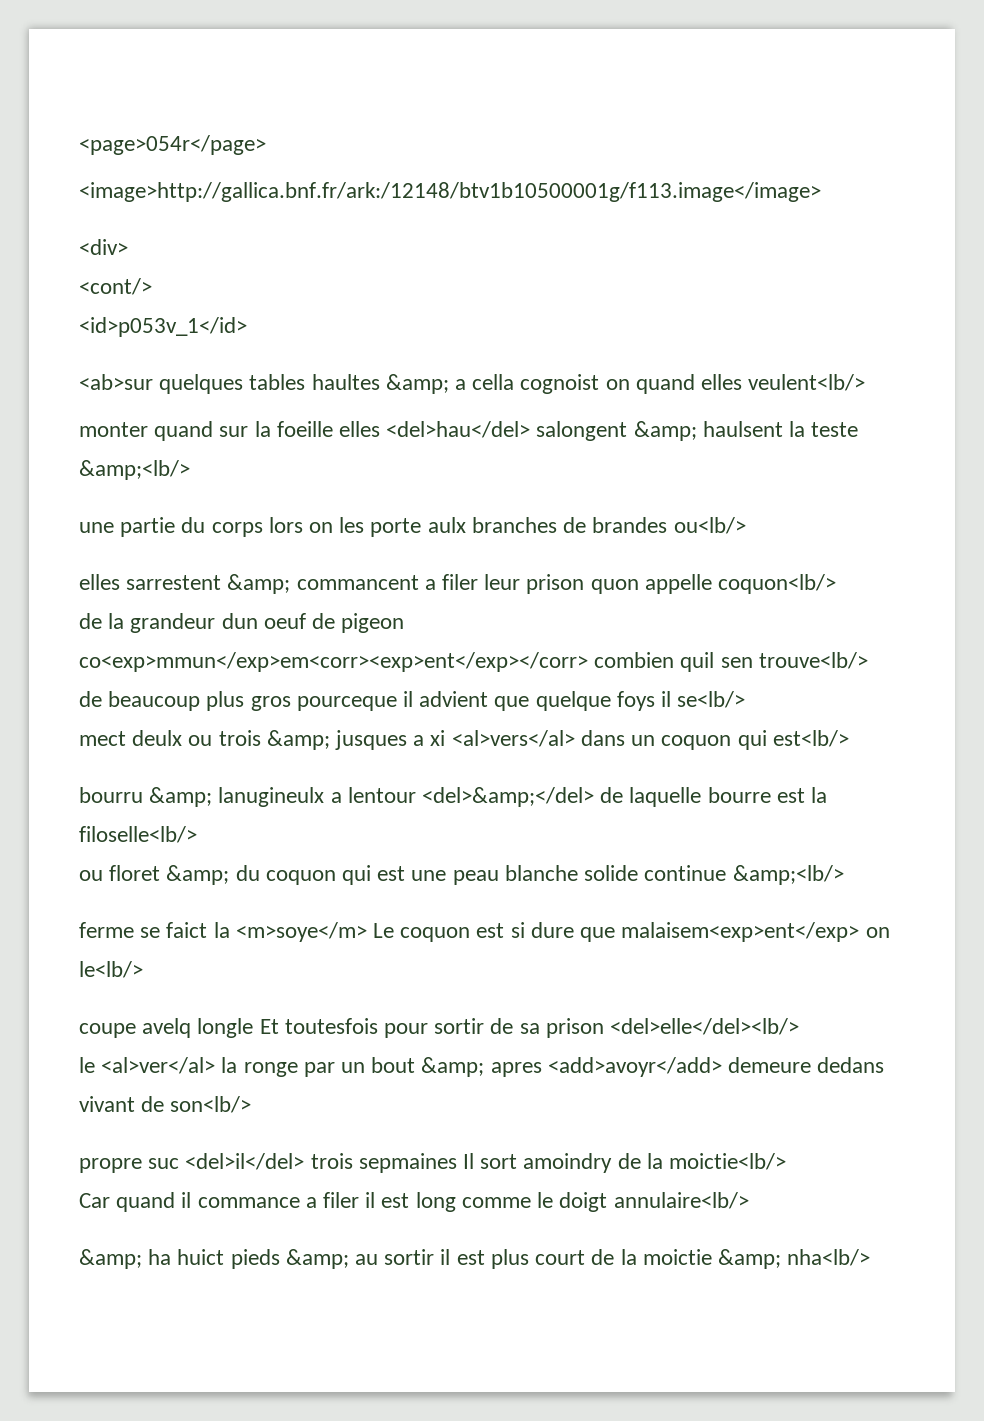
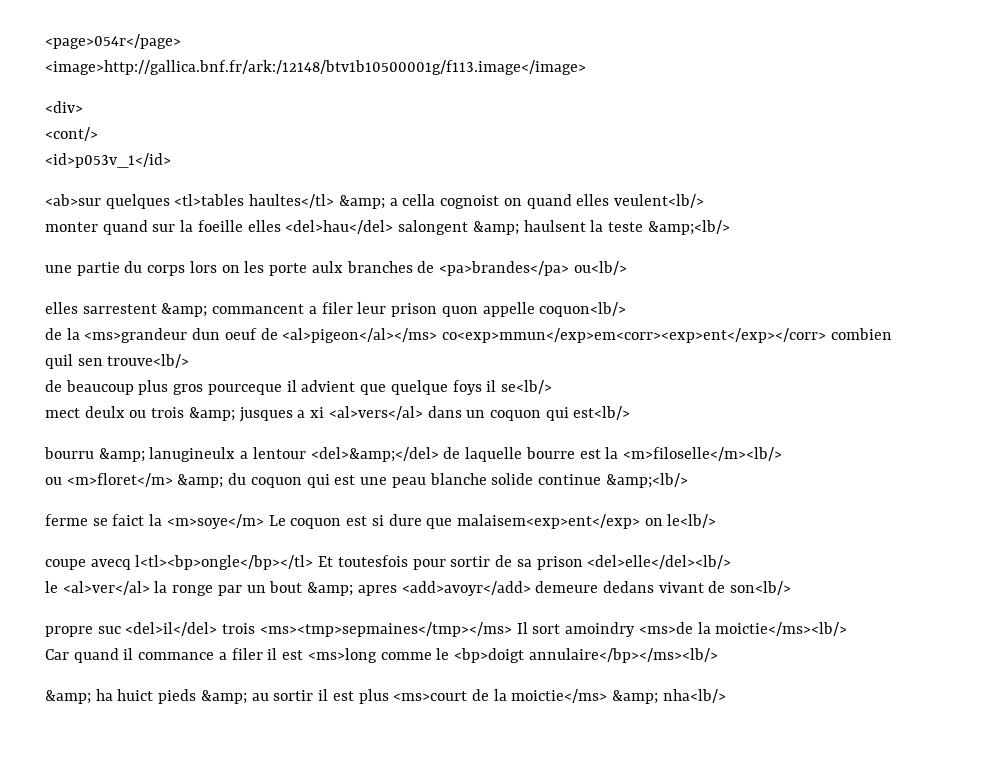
- <ab>sur quelques tables haultes &amp; a cella cognoist on quand elles veulent<lb/>
+ <ab>sur quelques <tl>tables haultes</tl> &amp; a cella cognoist on quand elles veulent<lb/>
- une partie du corps lors on les porte aulx branches de brandes ou<lb/>
+ une partie du corps lors on les porte aulx branches de <pa>brandes</pa> ou<lb/>
- de la grandeur dun oeuf de pigeon co<exp>mmun</exp>em<corr><exp>ent</exp></corr> combien quil sen trouve<lb/>
+ de la <ms>grandeur dun oeuf de <al>pigeon</al></ms> co<exp>mmun</exp>em<corr><exp>ent</exp></corr> combien quil sen trouve<lb/>
- bourru &amp; lanugineulx a lentour <del>&amp;</del> de laquelle bourre est la filoselle<lb/>
- ou floret &amp; du coquon qui est une peau blanche solide continue &amp;<lb/>
+ bourru &amp; lanugineulx a lentour <del>&amp;</del> de laquelle bourre est la <m>filoselle</m><lb/>
+ ou <m>floret</m> &amp; du coquon qui est une peau blanche solide continue &amp;<lb/>
- coupe avelq longle Et toutesfois pour sortir de sa prison <del>elle</del><lb/>
+ coupe avecq l<tl><bp>ongle</bp></tl> Et toutesfois pour sortir de sa prison <del>elle</del><lb/>
- propre suc <del>il</del> trois sepmaines Il sort amoindry de la moictie<lb/>
+ propre suc <del>il</del> trois <ms><tmp>sepmaines</tmp></ms> Il sort amoindry <ms>de la moictie</ms><lb/>
- Car quand il commance a filer il est long comme le doigt annulaire<lb/>
+ Car quand il commance a filer il est <ms>long comme le <bp>doigt annulaire</bp></ms><lb/>
- &amp; ha huict pieds &amp; au sortir il est plus court de la moictie &amp; nha<lb/>
+ &amp; ha huict pieds &amp; au sortir il est plus <ms>court de la moictie</ms> &amp; nha<lb/>

